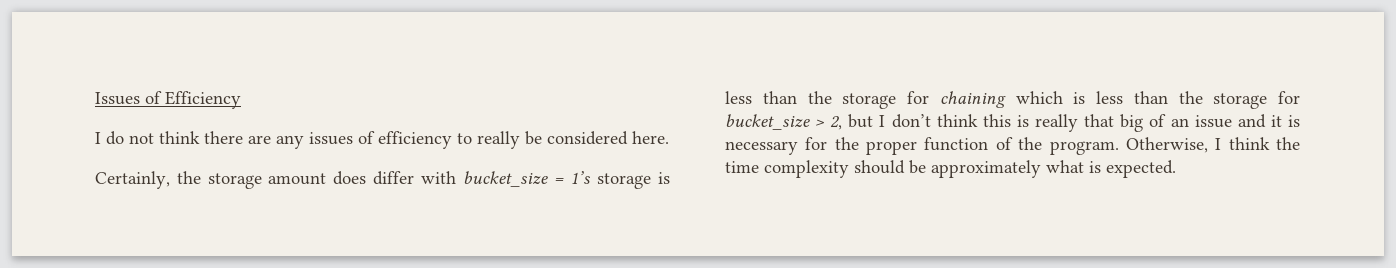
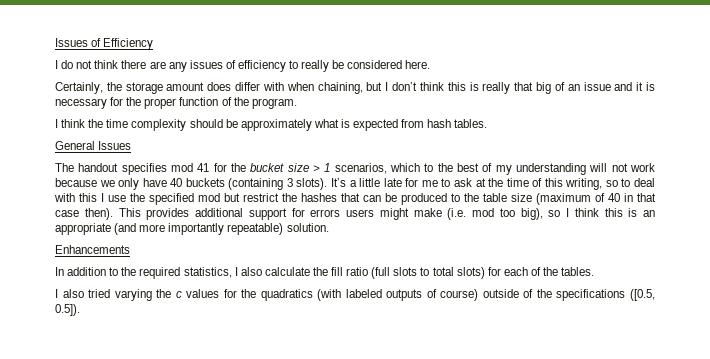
- Certainly, the storage amount does differ with bucket_size = 1’s storage is less than the storage for chaining which is less than the storage for bucket_size > 2, but I don’t think this is really that big of an issue and it is necessary for the proper function of the program. Otherwise, I think the time complexity should be approximately what is expected.
+ Certainly, the storage amount does differ with when chaining, but I don’t think this is really that big of an issue and it is necessary for the proper function of the program.
+ I think the time complexity should be approximately what is expected from hash tables.
+ General Issues
+ The handout specifies mod 41 for the bucket size > 1 scenarios, which to the best of my understanding will not work because we only have 40 buckets (containing 3 slots). It’s a little late for me to ask at the time of this writing, so to deal with this I use the specified mod but restrict the hashes that can be produced to the table size (maximum of 40 in that case then). This provides additional support for errors users might make (i.e. mod too big), so I think this is an appropriate (and more importantly repeatable) solution.
+ Enhancements
+ In addition to the required statistics, I also calculate the fill ratio (full slots to total slots) for each of the tables.
+ I also tried varying the c values for the quadratics (with labeled outputs of course) outside of the specifications ([0.5, 0.5]).

